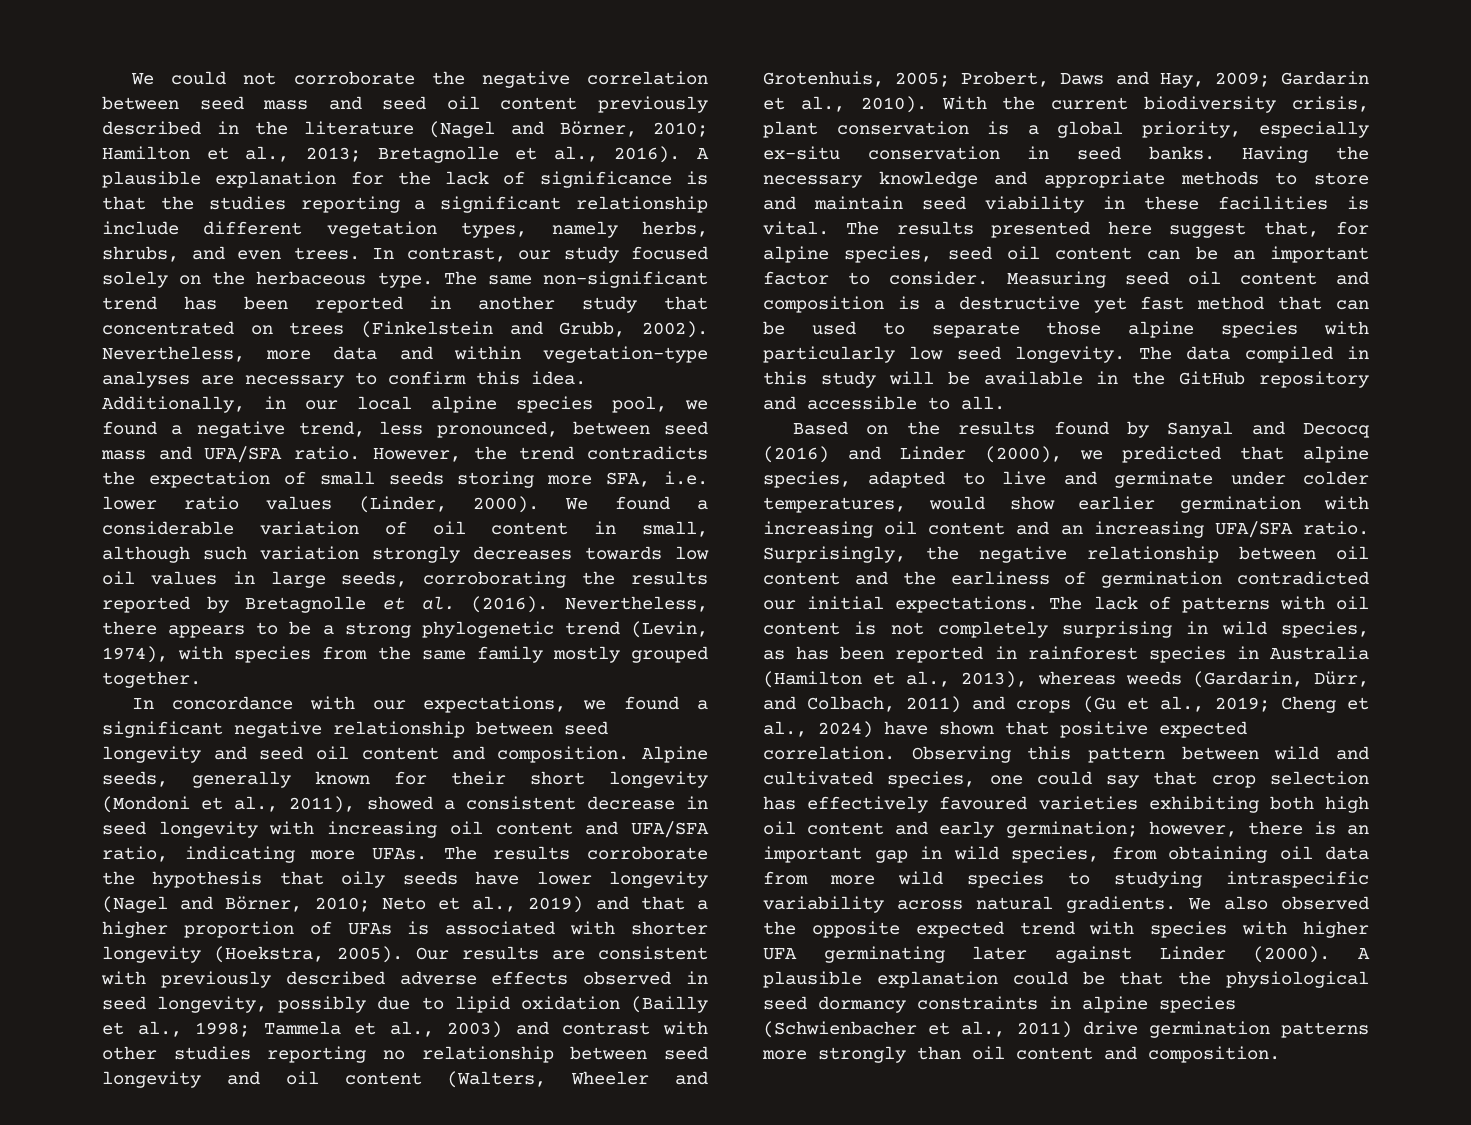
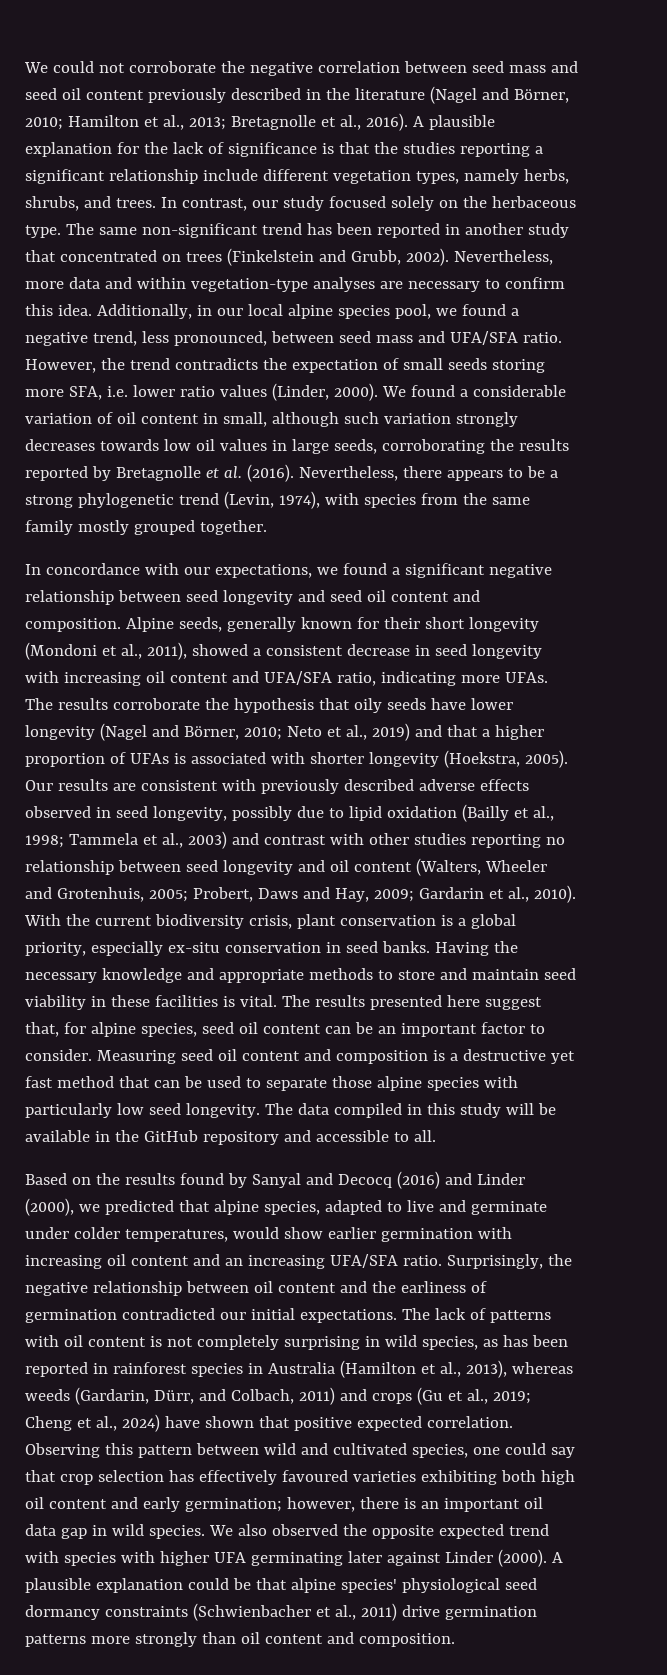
- A plausible explanation for the lack of significance is that the studies reporting a significant relationship include different vegetation types, namely herbs, shrubs, and even trees.
+ A plausible explanation for the lack of significance is that the studies reporting a significant relationship include different vegetation types, namely herbs, shrubs, and trees.
- Observing this pattern between wild and cultivated species, one could say that crop selection has effectively favoured varieties exhibiting both high oil content and early germination; however, there is an important gap in wild species, from obtaining oil data from more wild species to studying intraspecific variability across natural gradients.
+ Observing this pattern between wild and cultivated species, one could say that crop selection has effectively favoured varieties exhibiting both high oil content and early germination; however, there is an important oil data gap in wild species.
- A plausible explanation could be that the physiological seed dormancy constraints in alpine species (Schwienbacher et al., 2011) drive germination patterns more strongly than oil content and composition.
+ A plausible explanation could be that alpine species' physiological seed dormancy constraints (Schwienbacher et al., 2011) drive germination patterns more strongly than oil content and composition.

